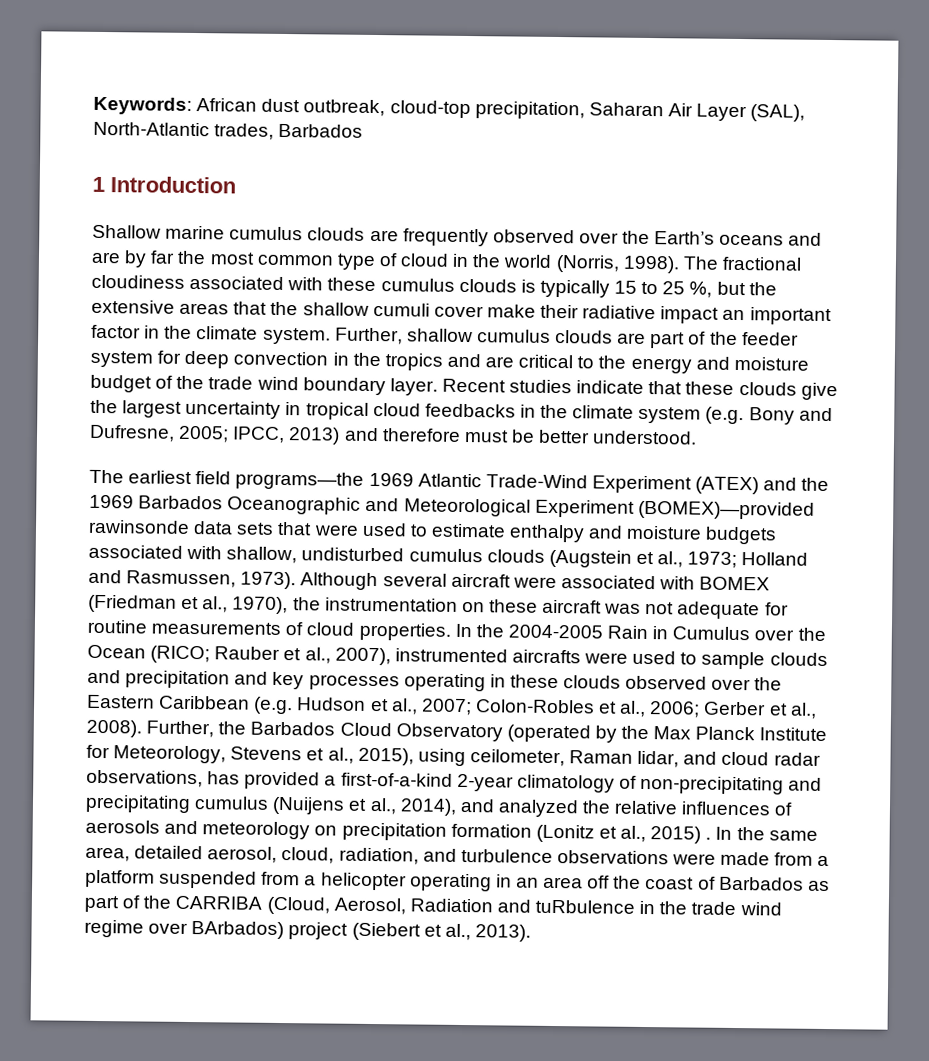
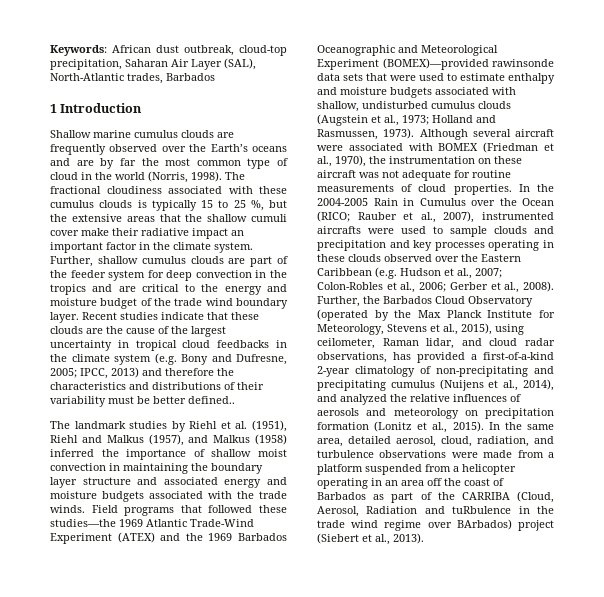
- Recent studies indicate that these clouds give the largest uncertainty in tropical cloud feedbacks in the climate system (e.g. Bony and Dufresne, 2005;
+ Recent studies indicate that these clouds are the cause of the largest uncertainty in tropical cloud feedbacks in the climate system (e.g. Bony and Dufresne, 2005;
- IPCC, 2013) and therefore must be better understood.
- The earliest field programs—the 1969 Atlantic Trade-Wind Experiment (ATEX) and the 1969 Barbados Oceanographic and Meteorological Experiment (BOMEX)—provided rawinsonde data sets that were used to estimate enthalpy and moisture budgets associated with shallow, undisturbed cumulus clouds (Augstein et al., 1973;
+ IPCC, 2013) and therefore the characteristics and distributions of their variability must be better defined..
+ The landmark studies by Riehl et al. (1951), Riehl and Malkus (1957), and Malkus (1958) inferred the importance of shallow moist convection in maintaining the boundary layer structure and associated energy and moisture budgets associated with the trade winds. Field programs that followed these studies—the 1969 Atlantic Trade-Wind Experiment (ATEX) and the 1969 Barbados Oceanographic and Meteorological Experiment (BOMEX)—provided rawinsonde data sets that were used to estimate enthalpy and moisture budgets associated with shallow, undisturbed cumulus clouds (Augstein et al., 1973;
- Further, the Barbados Cloud Observatory (operated by the Max Planck Institute for Meteorology, Stevens et al., 2015), using ceilometer, Raman lidar, and cloud radar observations, has provided a first-of-a-kind 2-year climatology of non-precipitating and precipitating cumulus (Nuijens et al., 2014), and analyzed the relative influences of aerosols and meteorology on precipitation formation (Lonitz et al., 2015) .
+ Further, the Barbados Cloud Observatory (operated by the Max Planck Institute for Meteorology, Stevens et al., 2015), using ceilometer, Raman lidar, and cloud radar observations, has provided a first-of-a-kind 2-year climatology of non-precipitating and precipitating cumulus (Nuijens et al., 2014), and analyzed the relative influences of aerosols and meteorology on precipitation formation (Lonitz et al., 2015).

